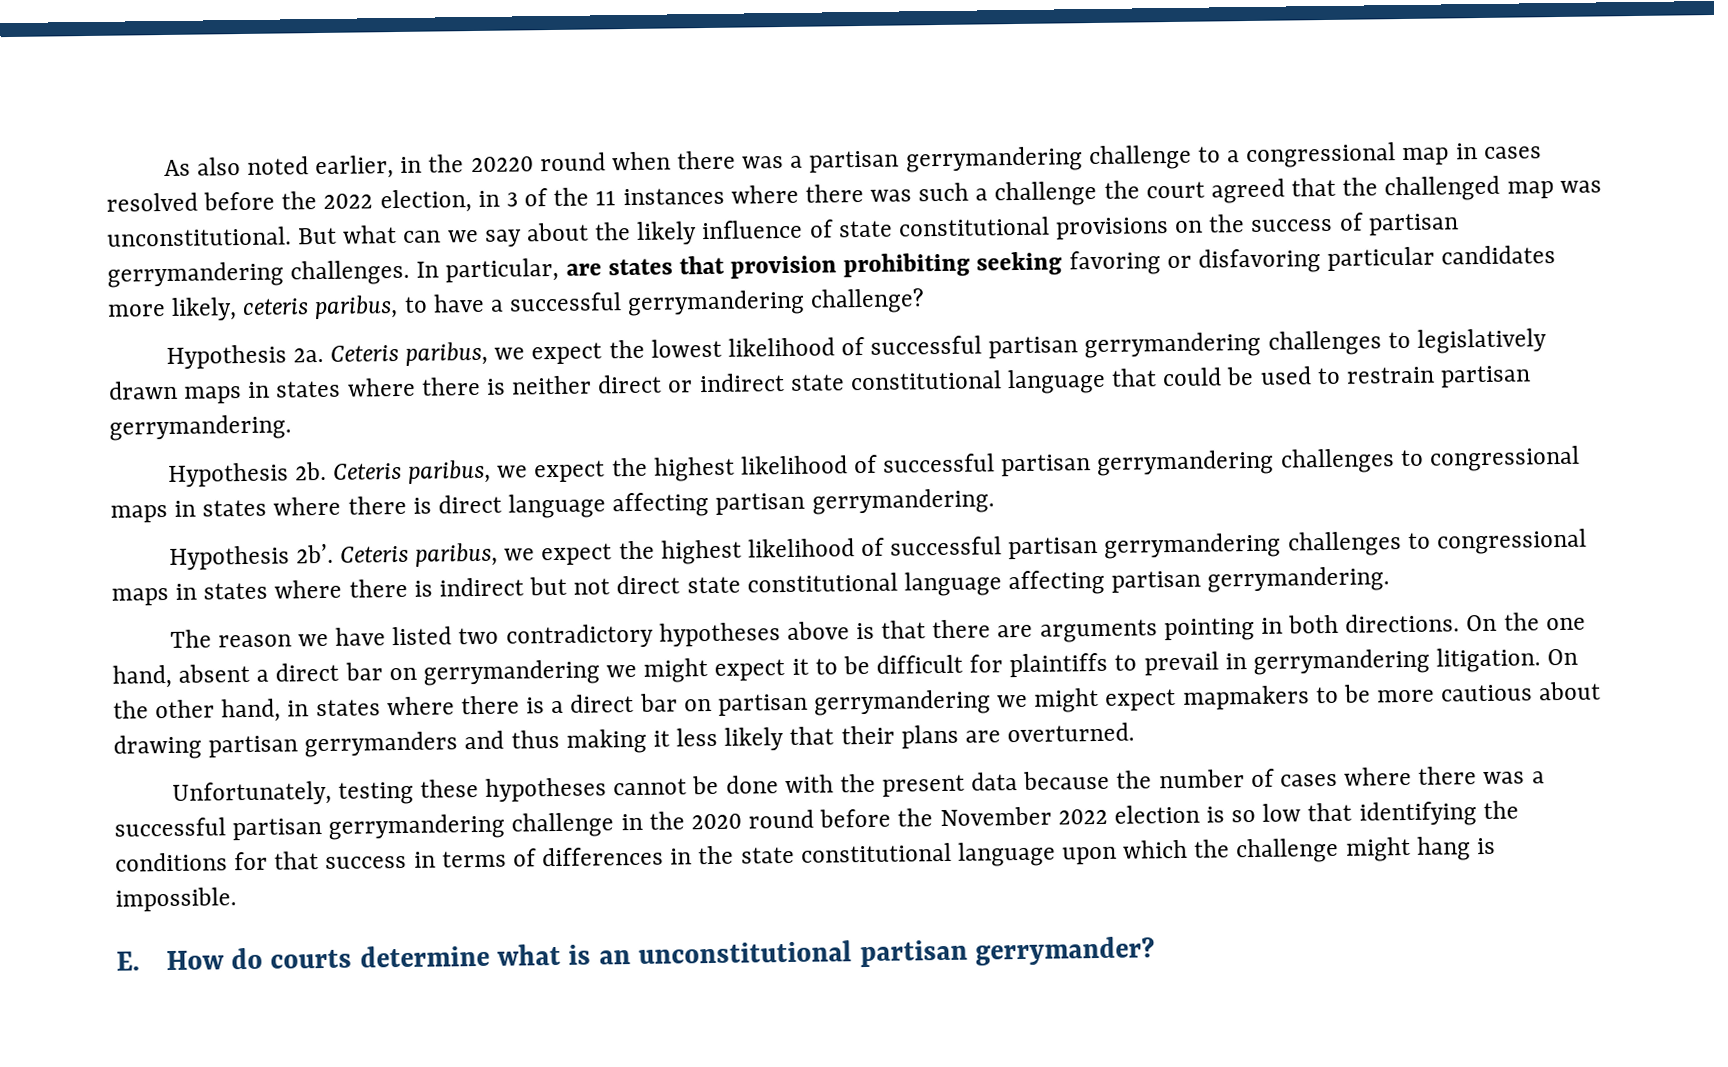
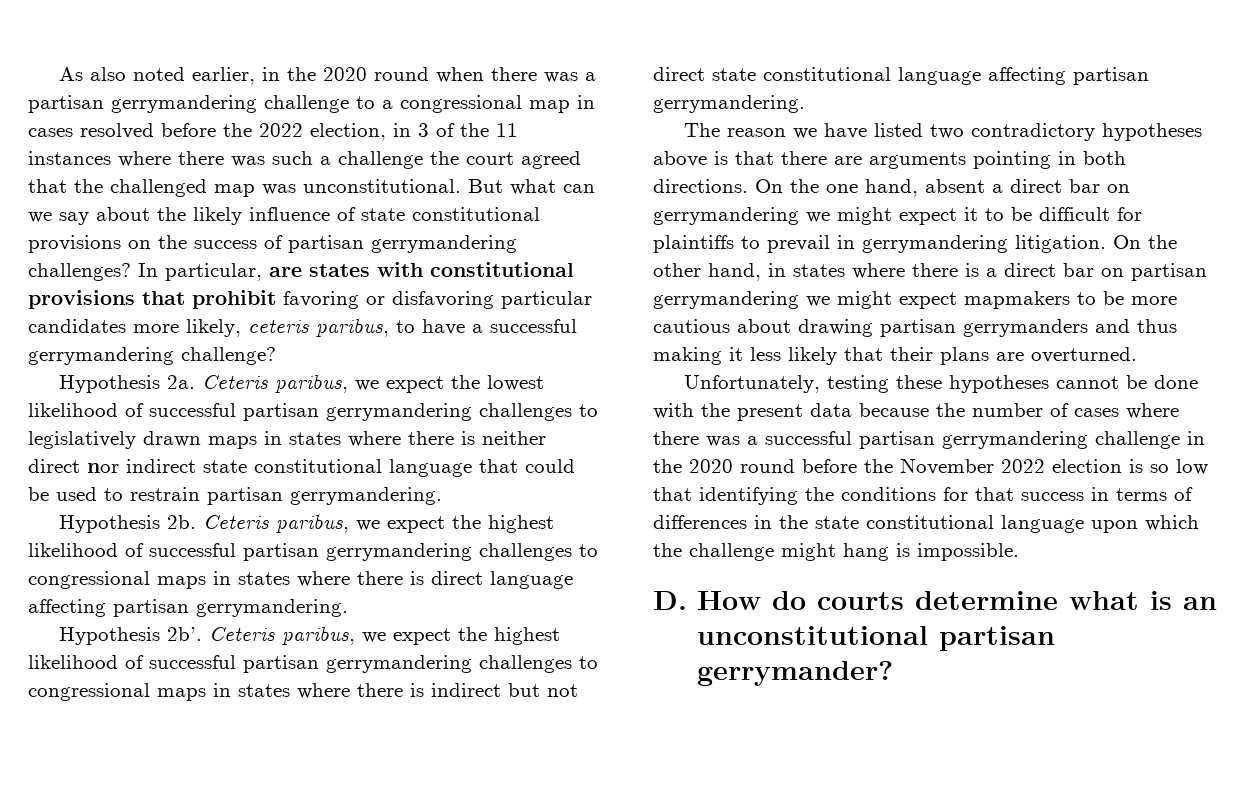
- As also noted earlier, in the 20220 round when there was a partisan gerrymandering challenge to a congressional map in cases resolved before the 2022 election, in 3 of the 11 instances where there was such a challenge the court agreed that the challenged map was unconstitutional.
+ As also noted earlier, in the 2020 round when there was a partisan gerrymandering challenge to a congressional map in cases resolved before the 2022 election, in 3 of the 11 instances where there was such a challenge the court agreed that the challenged map was unconstitutional.
- But what can we say about the likely influence of state constitutional provisions on the success of partisan gerrymandering challenges.
+ But what can we say about the likely influence of state constitutional provisions on the success of partisan gerrymandering challenges?
- In particular, are states that provision prohibiting seeking favoring or disfavoring particular candidates more likely, ceteris paribus, to have a successful gerrymandering challenge?
+ In particular, are states with constitutional provisions that prohibit favoring or disfavoring particular candidates more likely, ceteris paribus, to have a successful gerrymandering challenge?
- Ceteris paribus, we expect the lowest likelihood of successful partisan gerrymandering challenges to legislatively drawn maps in states where there is neither direct or indirect state constitutional language that could be used to restrain partisan gerrymandering.
+ Ceteris paribus, we expect the lowest likelihood of successful partisan gerrymandering challenges to legislatively drawn maps in states where there is neither direct nor indirect state constitutional language that could be used to restrain partisan gerrymandering.
- E. How do courts determine what is an unconstitutional partisan gerrymander?
+ D. How do courts determine what is an unconstitutional partisan gerrymander?

